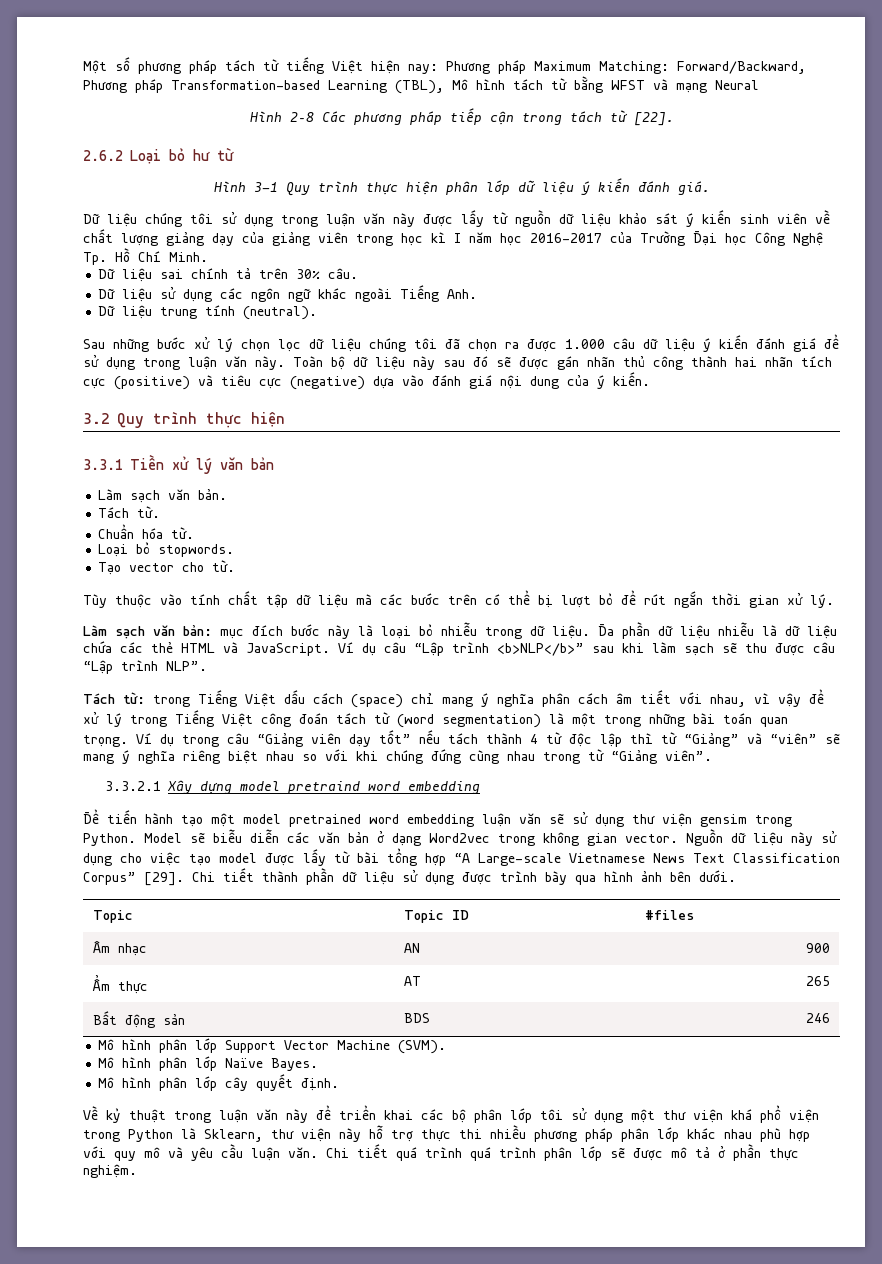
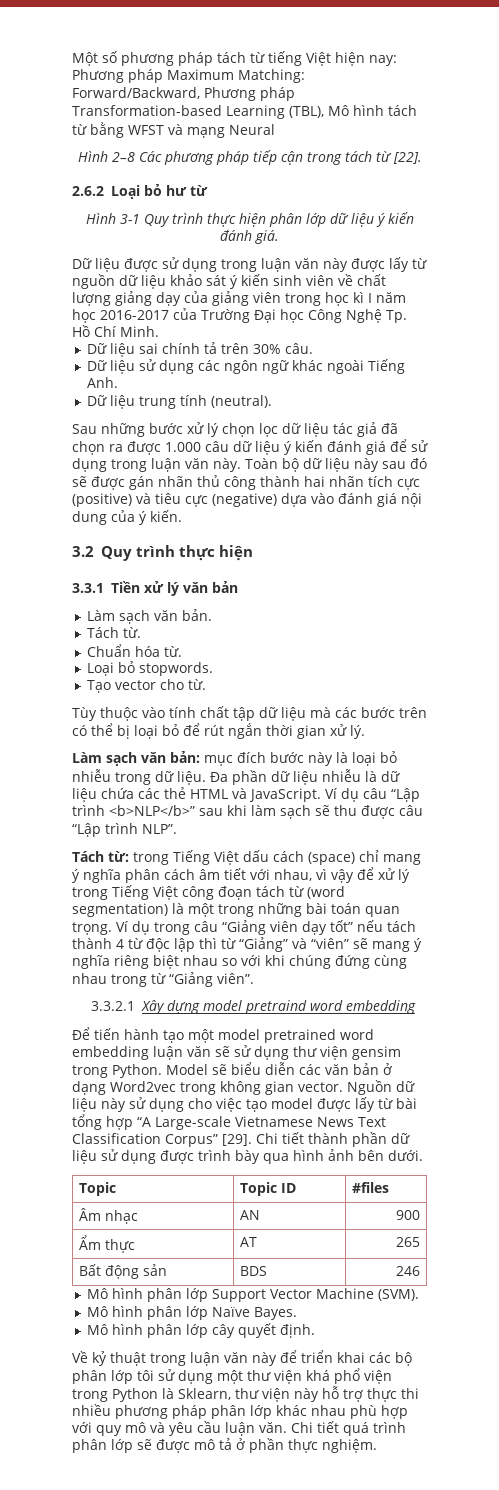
- Dữ liệu chúng tôi sử dụng trong luận văn này được lấy từ nguồn dữ liệu khảo sát ý kiến sinh viên về chất lượng giảng dạy của giảng viên trong học kì I năm học 2016-2017 của Trường Đại học Công Nghệ Tp. Hồ Chí Minh.
+ Dữ liệu được sử dụng trong luận văn này được lấy từ nguồn dữ liệu khảo sát ý kiến sinh viên về chất lượng giảng dạy của giảng viên trong học kì I năm học 2016-2017 của Trường Đại học Công Nghệ Tp. Hồ Chí Minh.
- Sau những bước xử lý chọn lọc dữ liệu chúng tôi đã chọn ra được 1.000 câu dữ liệu ý kiến đánh giá để sử dụng trong luận văn này.
+ Sau những bước xử lý chọn lọc dữ liệu tác giả đã chọn ra được 1.000 câu dữ liệu ý kiến đánh giá để sử dụng trong luận văn này.
- Tùy thuộc vào tính chất tập dữ liệu mà các bước trên có thể bị lượt bỏ để rút ngắn thời gian xử lý.
+ Tùy thuộc vào tính chất tập dữ liệu mà các bước trên có thể bị loại bỏ để rút ngắn thời gian xử lý.
- Tách từ: trong Tiếng Việt dấu cách (space) chỉ mang ý nghĩa phân cách âm tiết với nhau, vì vậy để xử lý trong Tiếng Việt công đoán tách từ (word segmentation) là một trong những bài toán quan trọng.
+ Tách từ: trong Tiếng Việt dấu cách (space) chỉ mang ý nghĩa phân cách âm tiết với nhau, vì vậy để xử lý trong Tiếng Việt công đoạn tách từ (word segmentation) là một trong những bài toán quan trọng.
- Model sẽ biễu diễn các văn bản ở dạng Word2vec trong không gian vector.
+ Model sẽ biểu diễn các văn bản ở dạng Word2vec trong không gian vector.
- Chi tiết quá trình quá trình phân lớp sẽ được mô tả ở phần thực nghiệm.
+ Chi tiết quá trình phân lớp sẽ được mô tả ở phần thực nghiệm.

